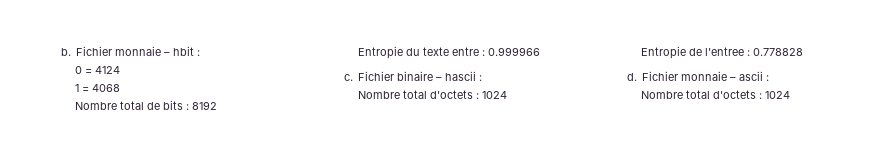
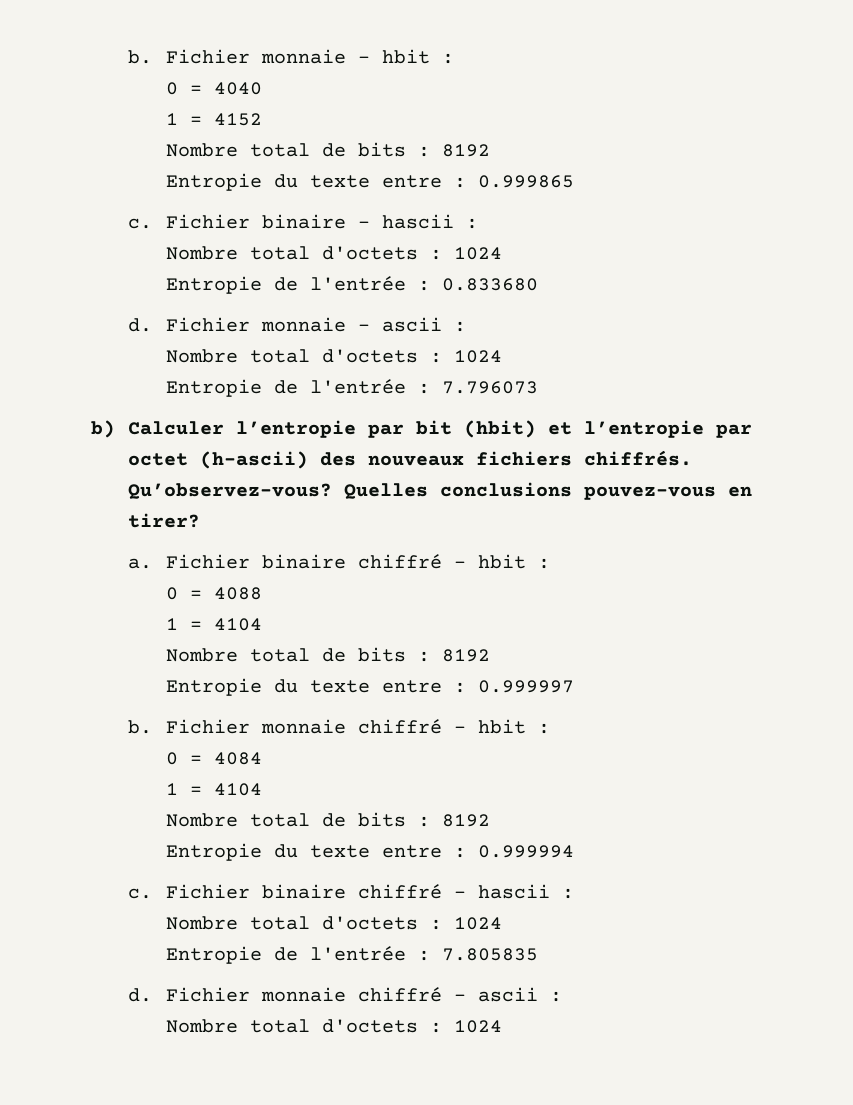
- 0 = 4124
- 1 = 4068
+ 0 = 4040
+ 1 = 4152
- Entropie du texte entre : 0.999966
+ Entropie du texte entre : 0.999865
- Entropie de l'entree : 0.778828
+ Entropie de l'entrée : 0.833680
+ Entropie de l'entrée : 7.796073
+ b) Calculer l’entropie par bit (hbit) et l’entropie par octet (h-ascii) des nouveaux fichiers chiffrés. Qu’observez-vous? Quelles conclusions pouvez-vous en tirer?
+ a. Fichier binaire chiffré – hbit :
+ 0 = 4088
+ 1 = 4104
+ Nombre total de bits : 8192
+ Entropie du texte entre : 0.999997
+ b. Fichier monnaie chiffré – hbit :
+ 0 = 4084
+ 1 = 4104
+ Nombre total de bits : 8192
+ Entropie du texte entre : 0.999994
+ c. Fichier binaire chiffré – hascii :
+ Nombre total d'octets : 1024
+ Entropie de l'entrée : 7.805835
+ d. Fichier monnaie chiffré – ascii :
+ Nombre total d'octets : 1024

